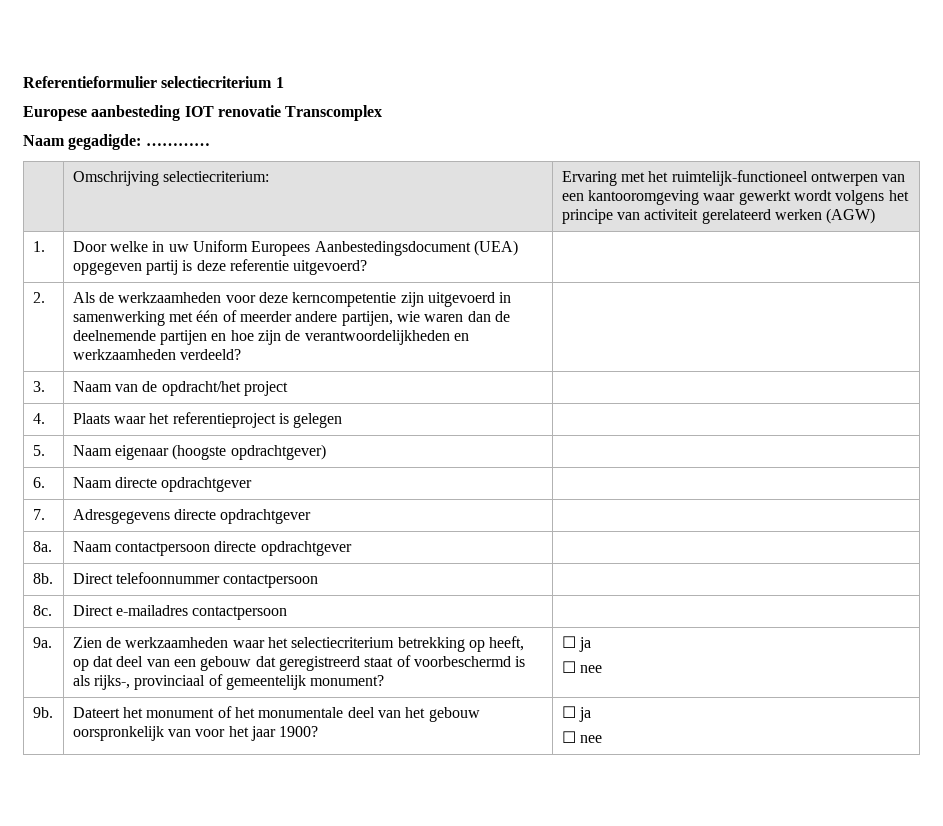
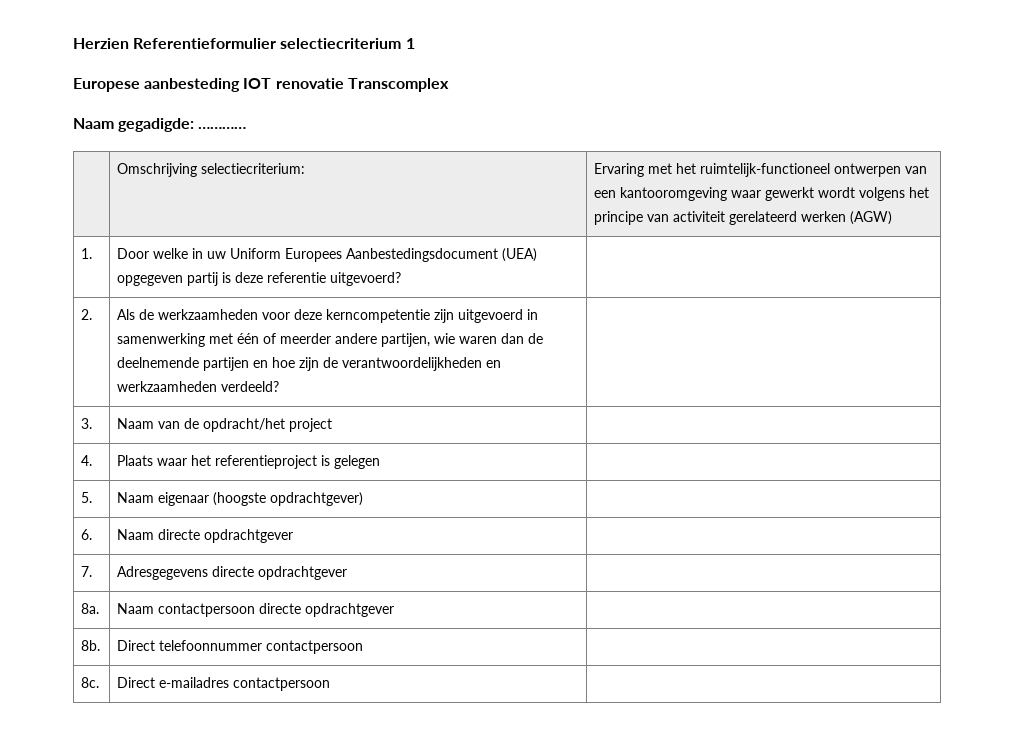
- Referentieformulier selectiecriterium 1
+ Herzien Referentieformulier selectiecriterium 1
- 9a. | Zien de werkzaamheden waar het selectiecriterium betrekking op heeft, op dat deel van een gebouw dat geregistreerd staat of voorbeschermd is als rijks-, provinciaal of gemeentelijk monument? | ☐ ja
- ☐ nee
- 9b. | Dateert het monument of het monumentale deel van het gebouw oorspronkelijk van voor het jaar 1900? | ☐ ja
- ☐ nee

